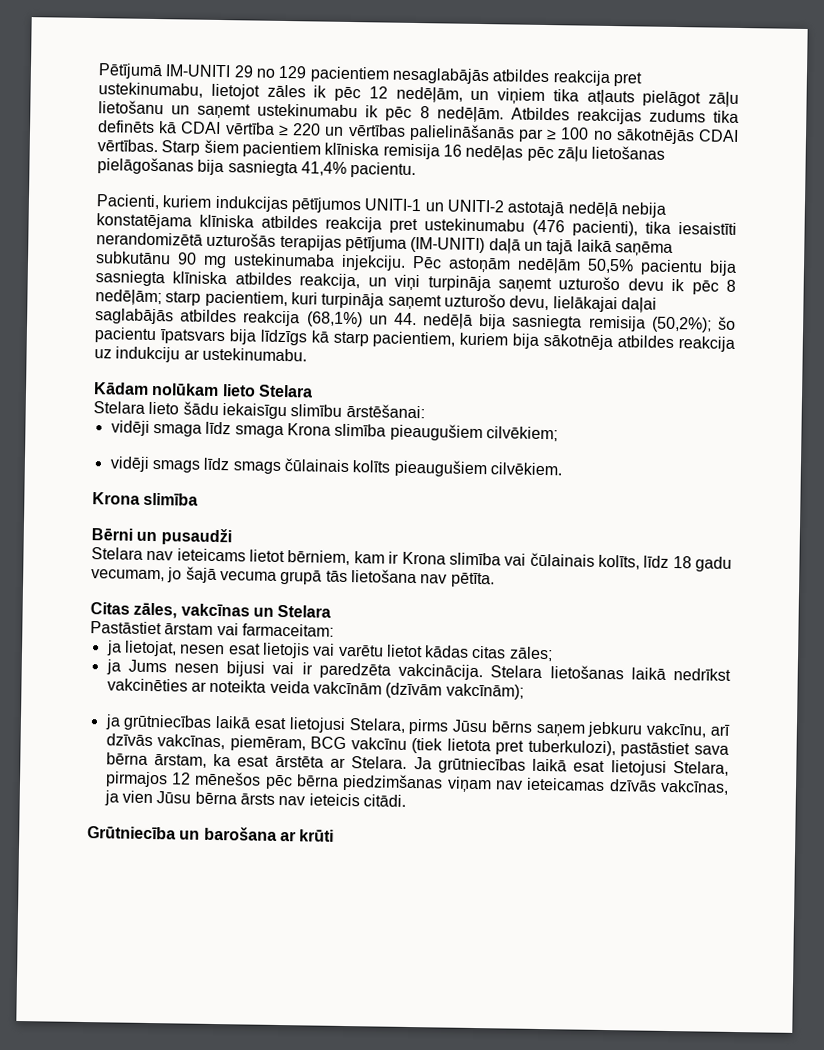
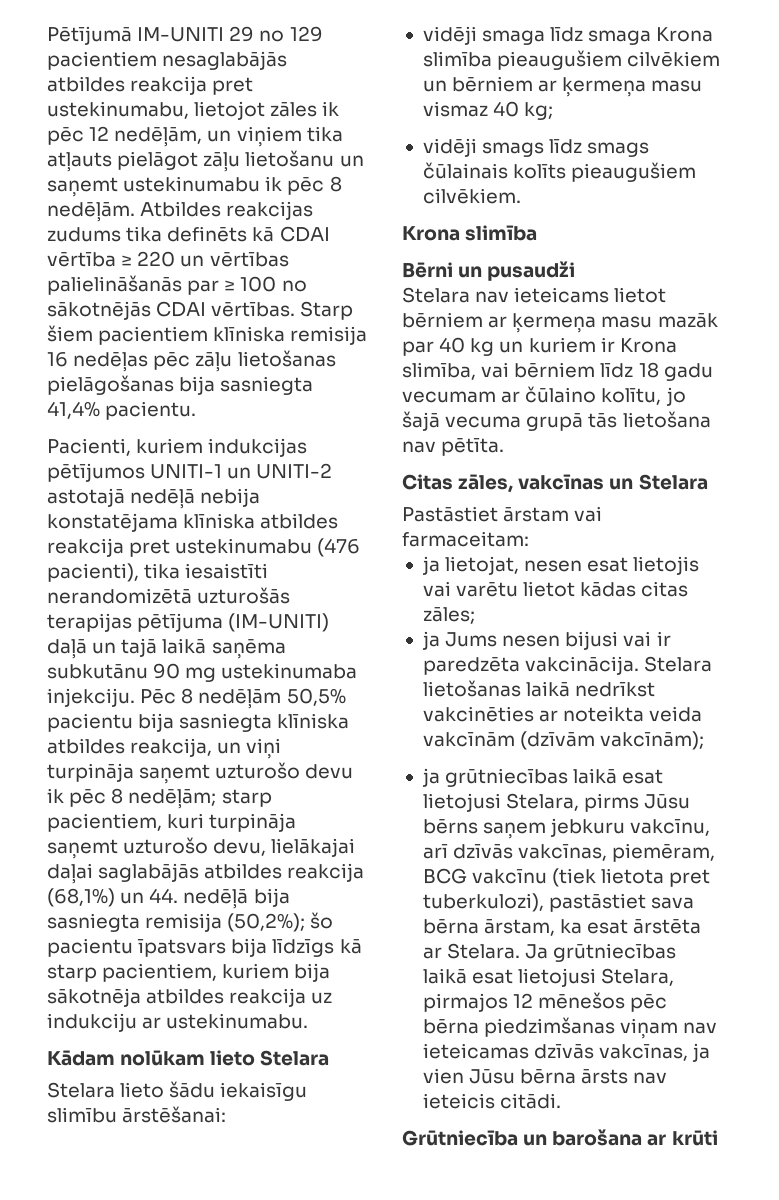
- Pēc astoņām nedēļām 50,5% pacientu bija sasniegta klīniska atbildes reakcija, un viņi turpināja saņemt uzturošo devu ik pēc 8 nedēļām; starp pacientiem, kuri turpināja saņemt uzturošo devu, lielākajai daļai saglabājās atbildes reakcija (68,1%) un 44. nedēļā bija sasniegta remisija (50,2%); šo pacientu īpatsvars bija līdzīgs kā starp pacientiem, kuriem bija sākotnēja atbildes reakcija uz indukciju ar ustekinumabu.
+ Pēc 8 nedēļām 50,5% pacientu bija sasniegta klīniska atbildes reakcija, un viņi turpināja saņemt uzturošo devu ik pēc 8 nedēļām; starp pacientiem, kuri turpināja saņemt uzturošo devu, lielākajai daļai saglabājās atbildes reakcija (68,1%) un 44. nedēļā bija sasniegta remisija (50,2%); šo pacientu īpatsvars bija līdzīgs kā starp pacientiem, kuriem bija sākotnēja atbildes reakcija uz indukciju ar ustekinumabu.
- vidēji smaga līdz smaga Krona slimība pieaugušiem cilvēkiem;
+ vidēji smaga līdz smaga Krona slimība pieaugušiem cilvēkiem un bērniem ar ķermeņa masu vismaz 40 kg;
- Stelara nav ieteicams lietot bērniem, kam ir Krona slimība vai čūlainais kolīts, līdz 18 gadu vecumam, jo šajā vecuma grupā tās lietošana nav pētīta.
+ Stelara nav ieteicams lietot bērniem ar ķermeņa masu mazāk par 40 kg un kuriem ir Krona slimība, vai bērniem līdz 18 gadu vecumam ar čūlaino kolītu, jo šajā vecuma grupā tās lietošana nav pētīta.

